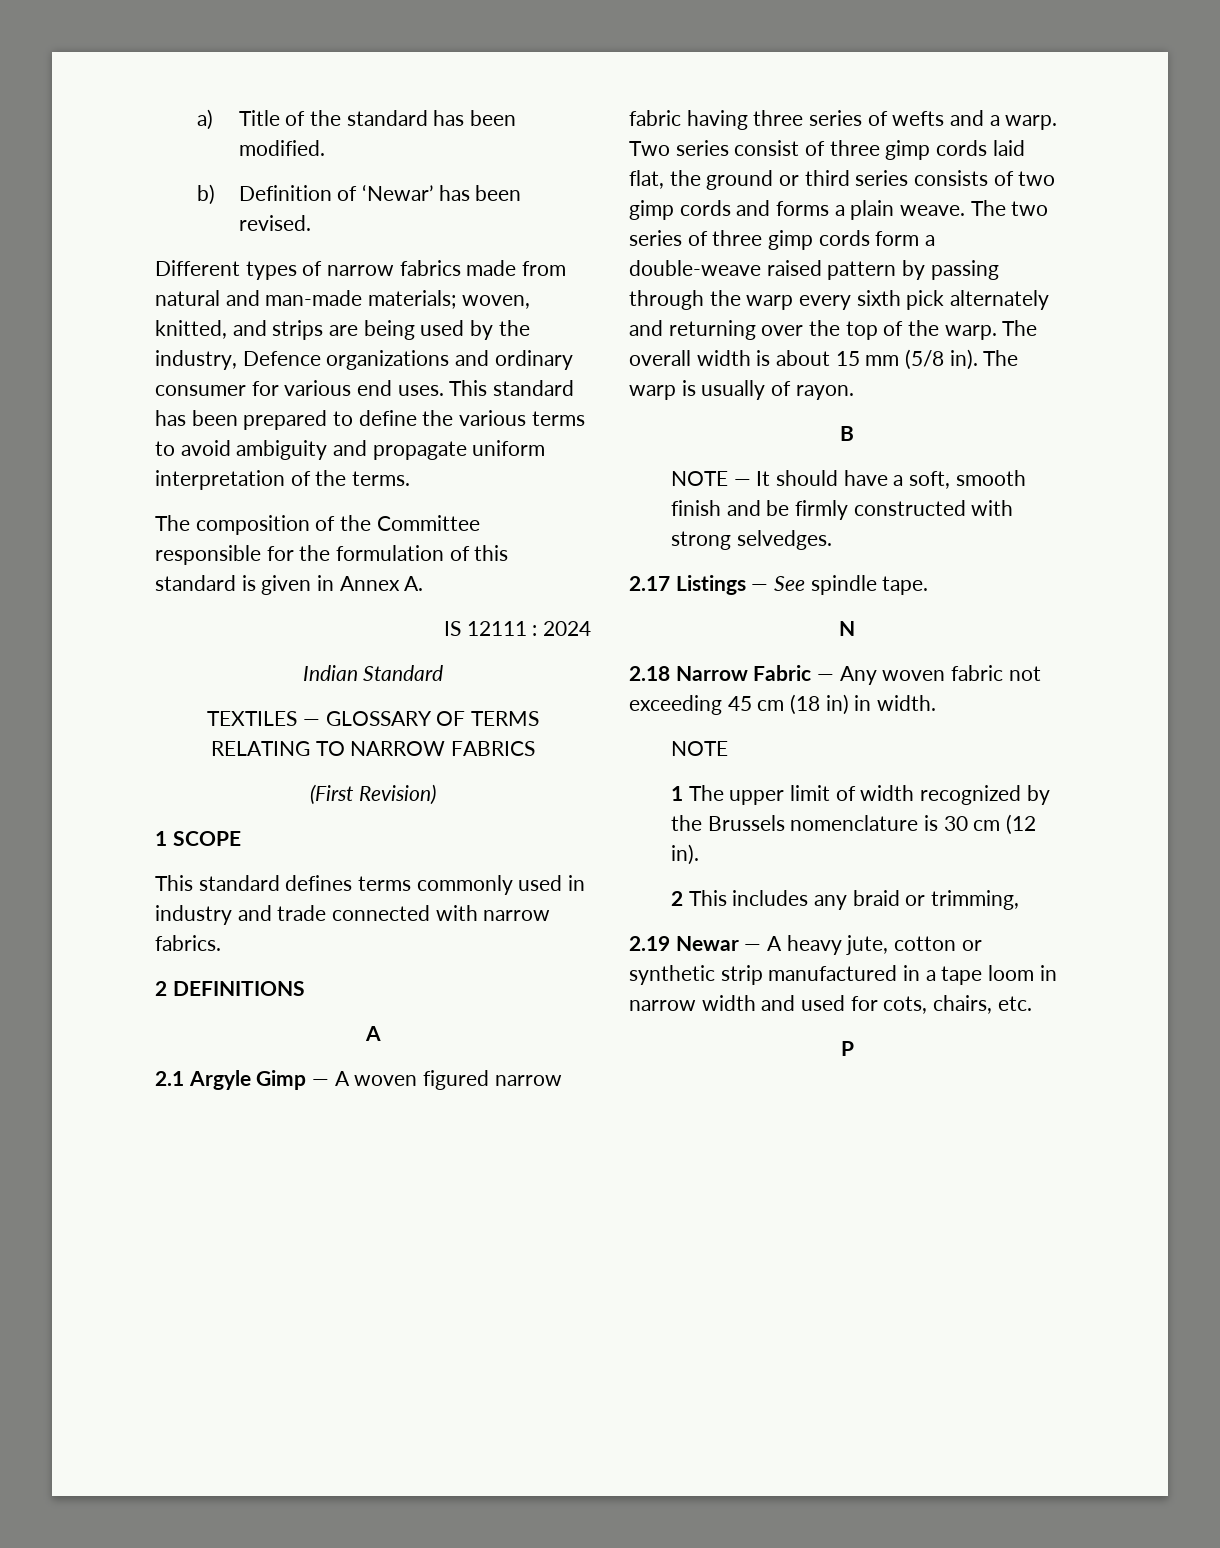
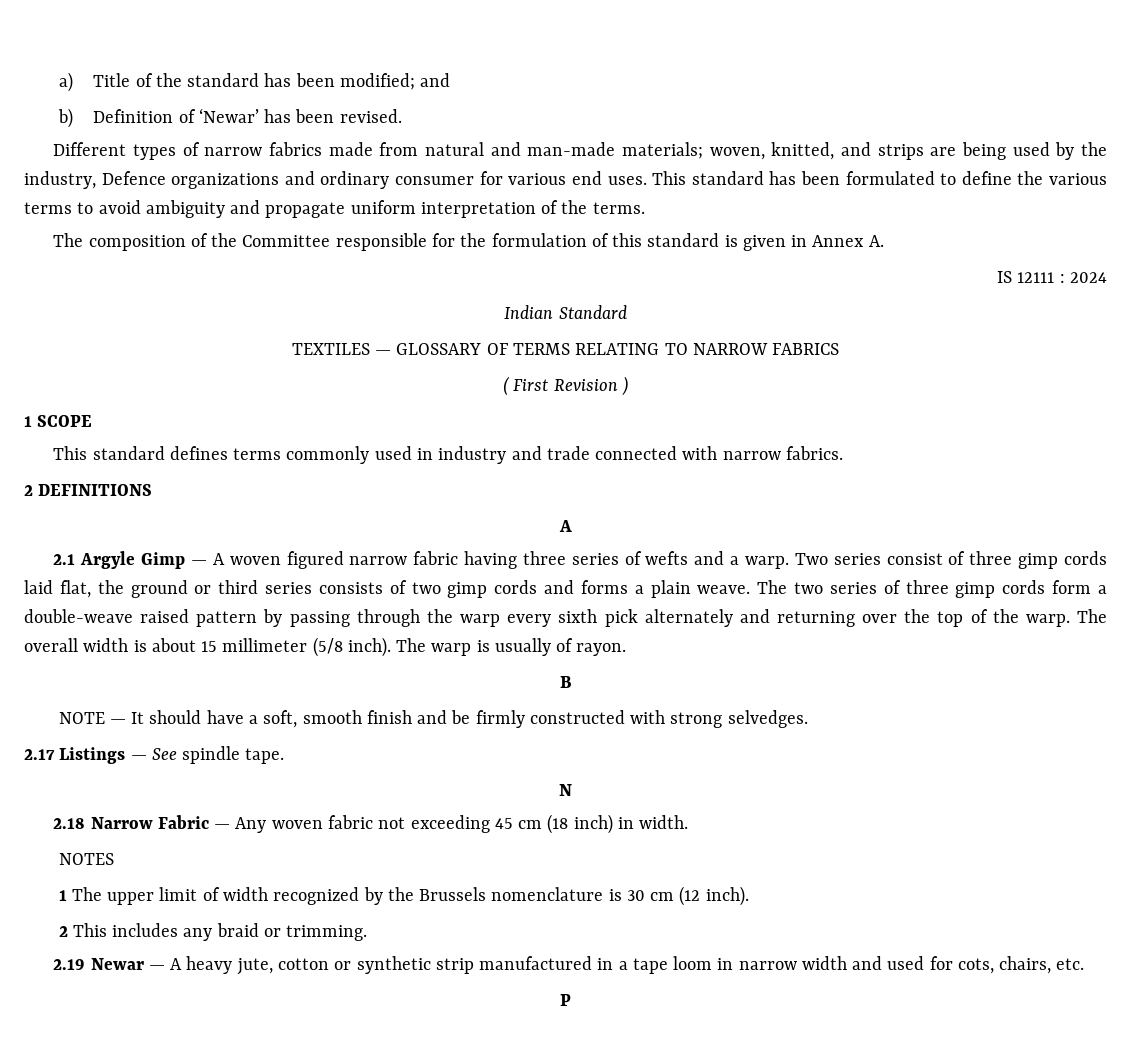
- a) Title of the standard has been modified.
+ a) Title of the standard has been modified; and
- This standard has been prepared to define the various terms to avoid ambiguity and propagate uniform interpretation of the terms.
+ This standard has been formulated to define the various terms to avoid ambiguity and propagate uniform interpretation of the terms.
- (First Revision)
+ ( First Revision )
- The overall width is about 15 mm (5/8 in).
+ The overall width is about 15 millimeter (5/8 inch).
- 2.18 Narrow Fabric — Any woven fabric not exceeding 45 cm (18 in) in width.
- NOTE
+ 2.18 Narrow Fabric — Any woven fabric not exceeding 45 cm (18 inch) in width.
+ NOTES
- 1 The upper limit of width recognized by the Brussels nomenclature is 30 cm (12 in).
+ 1 The upper limit of width recognized by the Brussels nomenclature is 30 cm (12 inch).
- 2 This includes any braid or trimming,
+ 2 This includes any braid or trimming.

